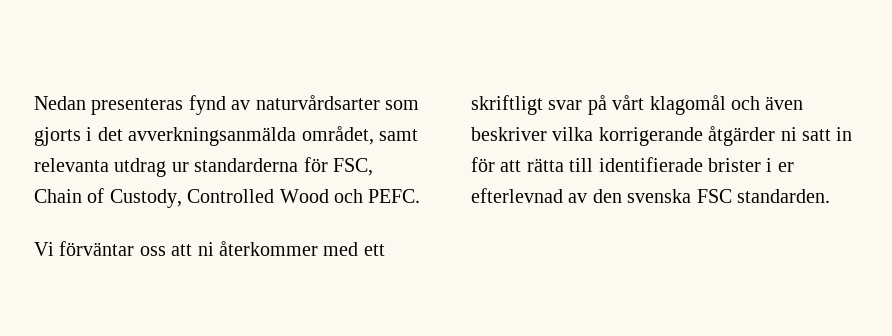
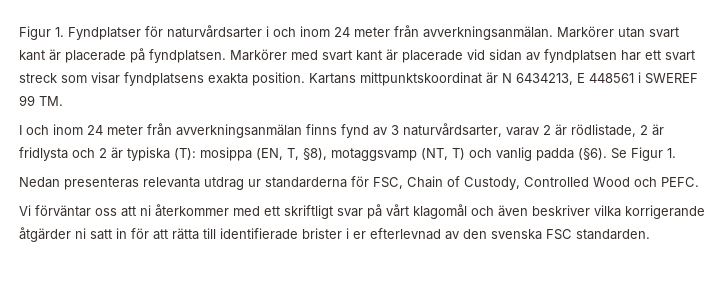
- Nedan presenteras fynd av naturvårdsarter som gjorts i det avverkningsanmälda området, samt relevanta utdrag ur standarderna för FSC, Chain of Custody, Controlled Wood och PEFC.
+ Figur 1. Fyndplatser för naturvårdsarter i och inom 24 meter från avverkningsanmälan. Markörer utan svart kant är placerade på fyndplatsen. Markörer med svart kant är placerade vid sidan av fyndplatsen har ett svart streck som visar fyndplatsens exakta position. Kartans mittpunktskoordinat är N 6434213, E 448561 i SWEREF 99 TM.
+ I och inom 24 meter från avverkningsanmälan finns fynd av 3 naturvårdsarter, varav 2 är rödlistade, 2 är fridlysta och 2 är typiska (T): mosippa (EN, T, §8), motaggsvamp (NT, T) och vanlig padda (§6). Se Figur 1.
+ Nedan presenteras relevanta utdrag ur standarderna för FSC, Chain of Custody, Controlled Wood och PEFC.

